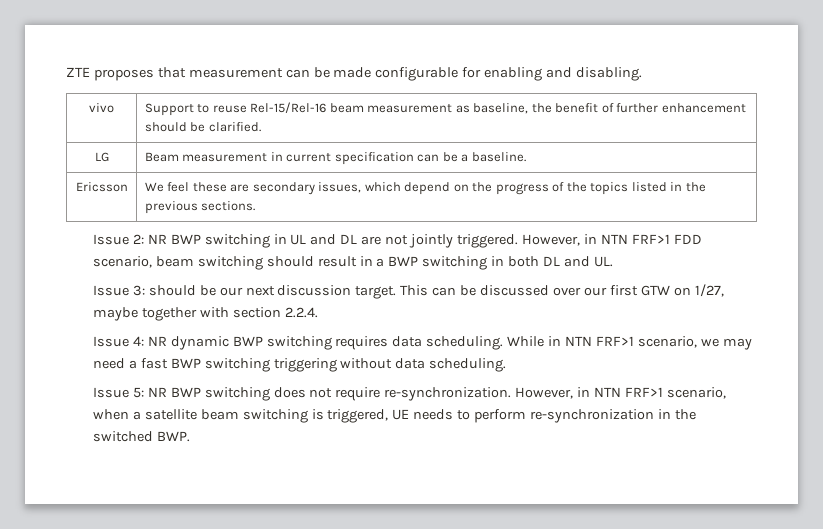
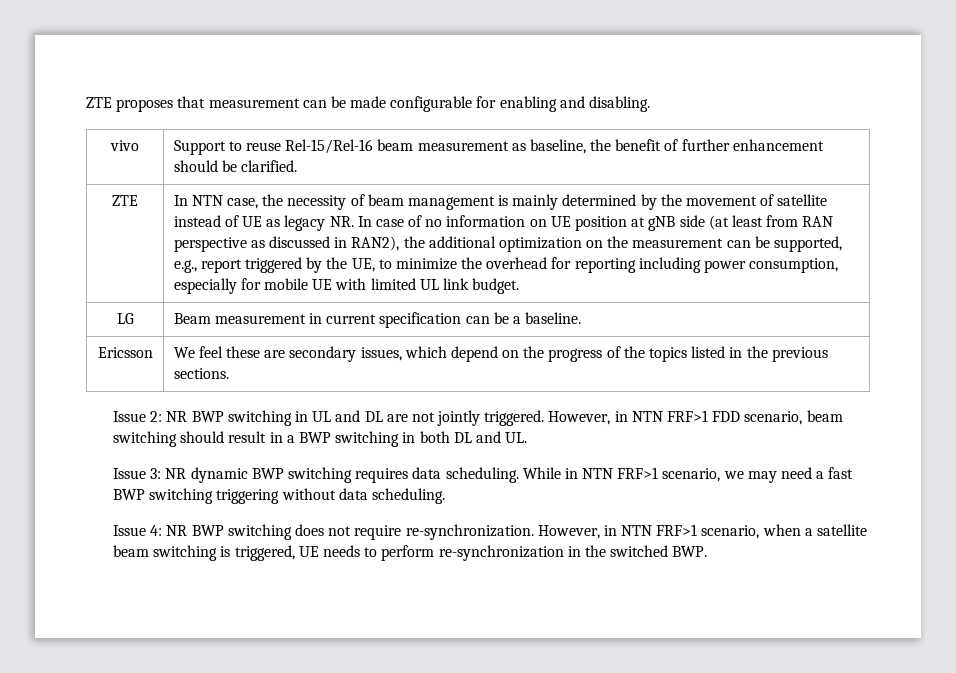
+ ZTE | In NTN case, the necessity of beam management is mainly determined by the movement of satellite instead of UE as legacy NR. In case of no information on UE position at gNB side (at least from RAN perspective as discussed in RAN2), the additional optimization on the measurement can be supported, e.g., report triggered by the UE, to minimize the overhead for reporting including power consumption, especially for mobile UE with limited UL link budget.
- Issue 3: should be our next discussion target. This can be discussed over our first GTW on 1/27, maybe together with section 2.2.4.
- Issue 4: NR dynamic BWP switching requires data scheduling.
+ Issue 3: NR dynamic BWP switching requires data scheduling.
- Issue 5: NR BWP switching does not require re-synchronization.
+ Issue 4: NR BWP switching does not require re-synchronization.

